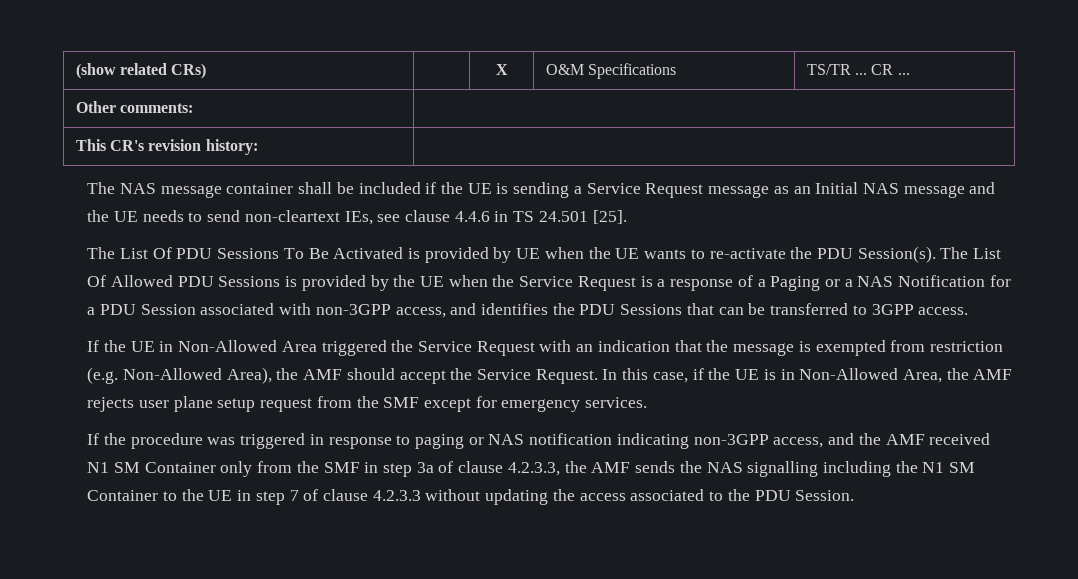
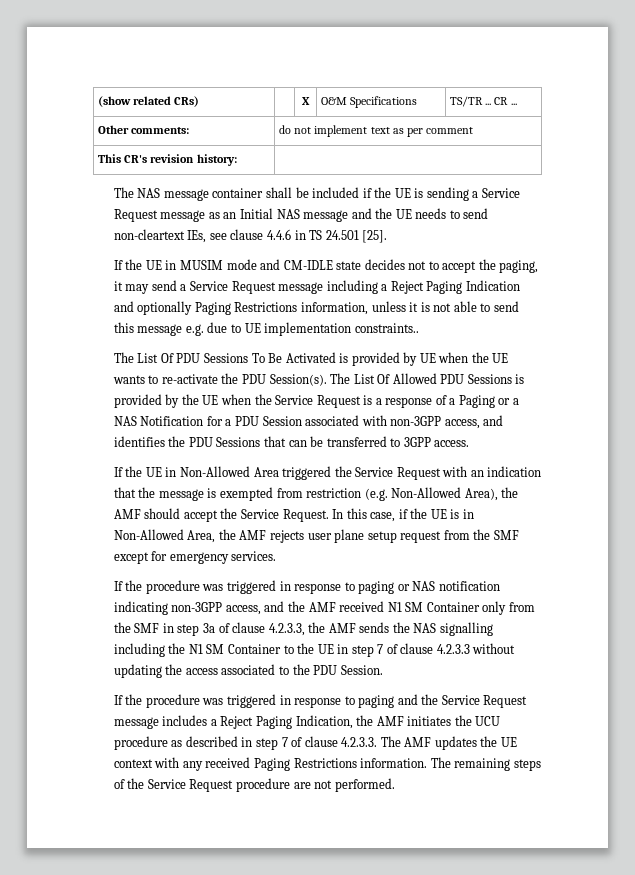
- Other comments: |
+ Other comments: | do not implement text as per comment
+ If the UE in MUSIM mode and CM-IDLE state decides not to accept the paging, it may send a Service Request message including a Reject Paging Indication and optionally Paging Restrictions information, unless it is not able to send this message e.g. due to UE implementation constraints..
+ If the procedure was triggered in response to paging and the Service Request message includes a Reject Paging Indication, the AMF initiates the UCU procedure as described in step 7 of clause 4.2.3.3. The AMF updates the UE context with any received Paging Restrictions information. The remaining steps of the Service Request procedure are not performed.

